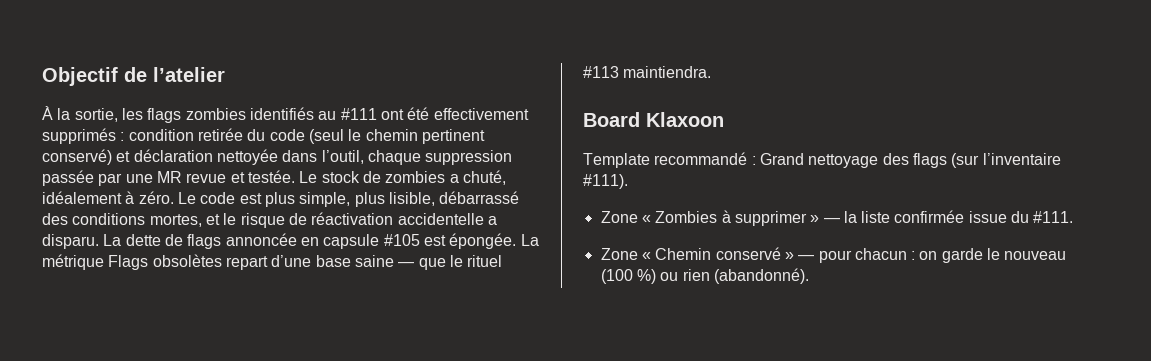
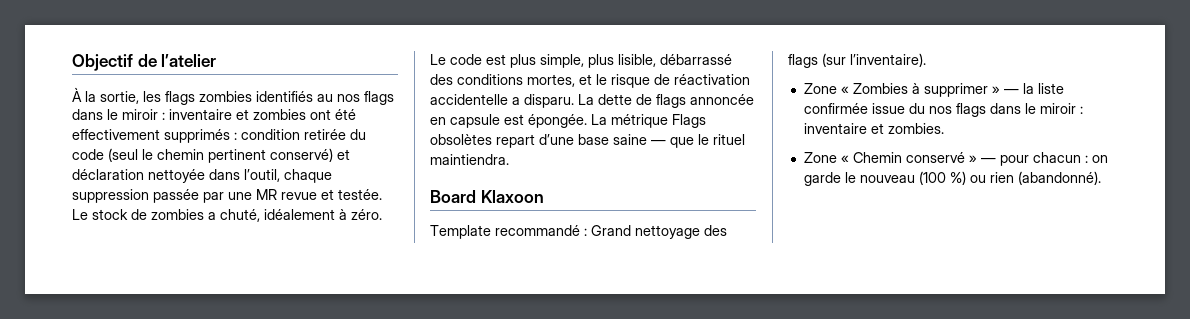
- À la sortie, les flags zombies identifiés au #111 ont été effectivement supprimés : condition retirée du code (seul le chemin pertinent conservé) et déclaration nettoyée dans l’outil, chaque suppression passée par une MR revue et testée.
+ À la sortie, les flags zombies identifiés au nos flags dans le miroir : inventaire et zombies ont été effectivement supprimés : condition retirée du code (seul le chemin pertinent conservé) et déclaration nettoyée dans l’outil, chaque suppression passée par une MR revue et testée.
- La dette de flags annoncée en capsule #105 est épongée.
+ La dette de flags annoncée en capsule est épongée.
- La métrique Flags obsolètes repart d’une base saine — que le rituel #113 maintiendra.
+ La métrique Flags obsolètes repart d’une base saine — que le rituel maintiendra.
- Template recommandé : Grand nettoyage des flags (sur l’inventaire #111).
+ Template recommandé : Grand nettoyage des flags (sur l’inventaire).
- Zone « Zombies à supprimer » — la liste confirmée issue du #111.
+ Zone « Zombies à supprimer » — la liste confirmée issue du nos flags dans le miroir : inventaire et zombies.

